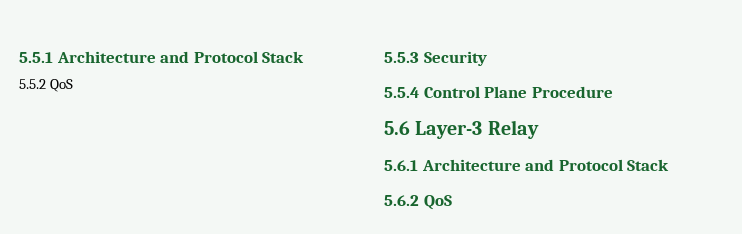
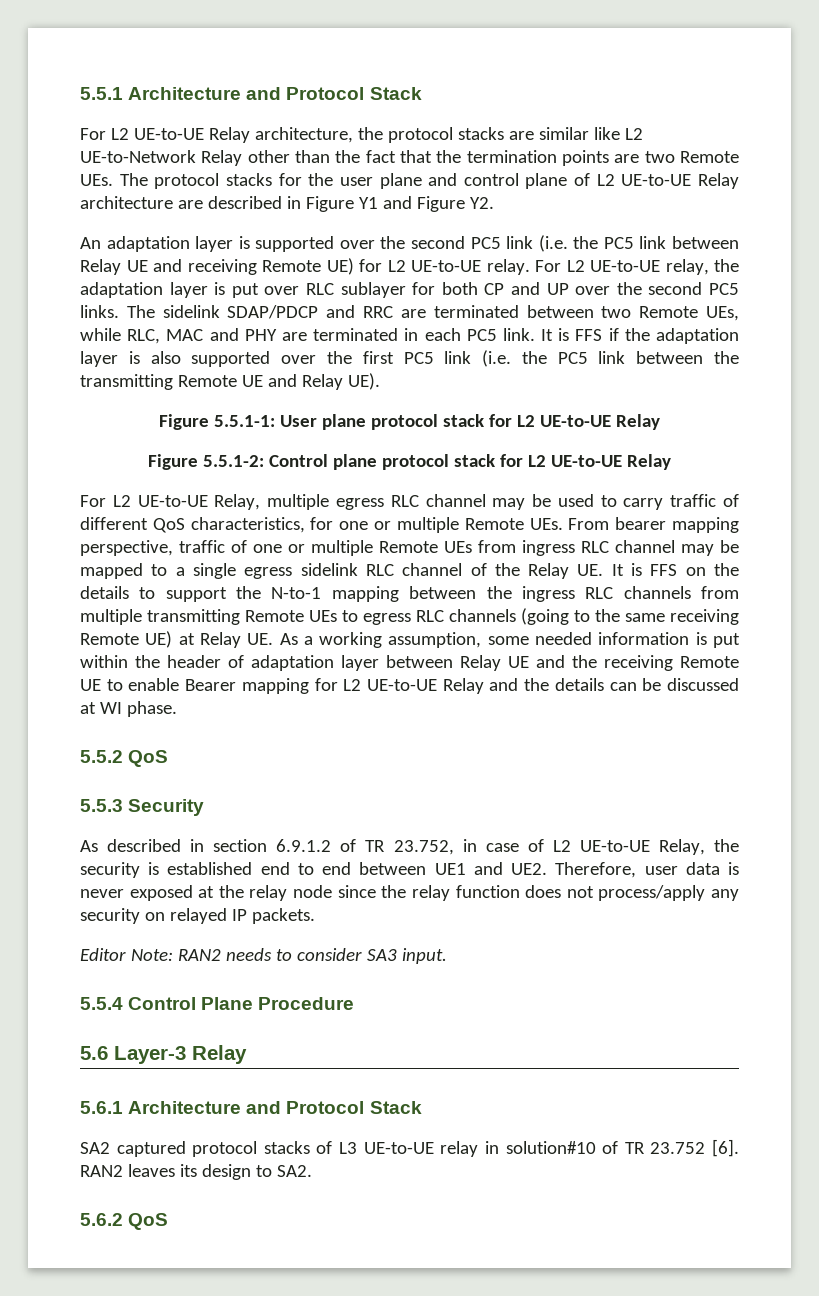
+ For L2 UE-to-UE Relay architecture, the protocol stacks are similar like L2 UE-to-Network Relay other than the fact that the termination points are two Remote UEs. The protocol stacks for the user plane and control plane of L2 UE-to-UE Relay architecture are described in Figure Y1 and Figure Y2.
+ An adaptation layer is supported over the second PC5 link (i.e. the PC5 link between Relay UE and receiving Remote UE) for L2 UE-to-UE relay. For L2 UE-to-UE relay, the adaptation layer is put over RLC sublayer for both CP and UP over the second PC5 links. The sidelink SDAP/PDCP and RRC are terminated between two Remote UEs, while RLC, MAC and PHY are terminated in each PC5 link. It is FFS if the adaptation layer is also supported over the first PC5 link (i.e. the PC5 link between the transmitting Remote UE and Relay UE).
+ Figure 5.5.1-1: User plane protocol stack for L2 UE-to-UE Relay
+ Figure 5.5.1-2: Control plane protocol stack for L2 UE-to-UE Relay
+ For L2 UE-to-UE Relay, multiple egress RLC channel may be used to carry traffic of different QoS characteristics, for one or multiple Remote UEs. From bearer mapping perspective, traffic of one or multiple Remote UEs from ingress RLC channel may be mapped to a single egress sidelink RLC channel of the Relay UE. It is FFS on the details to support the N-to-1 mapping between the ingress RLC channels from multiple transmitting Remote UEs to egress RLC channels (going to the same receiving Remote UE) at Relay UE. As a working assumption, some needed information is put within the header of adaptation layer between Relay UE and the receiving Remote UE to enable Bearer mapping for L2 UE-to-UE Relay and the details can be discussed at WI phase.
  5.5.2 QoS
  5.5.3 Security
+ As described in section 6.9.1.2 of TR 23.752, in case of L2 UE-to-UE Relay, the security is established end to end between UE1 and UE2. Therefore, user data is never exposed at the relay node since the relay function does not process/apply any security on relayed IP packets.
+ Editor Note: RAN2 needs to consider SA3 input.
+ SA2 captured protocol stacks of L3 UE-to-UE relay in solution#10 of TR 23.752 [6]. RAN2 leaves its design to SA2.

